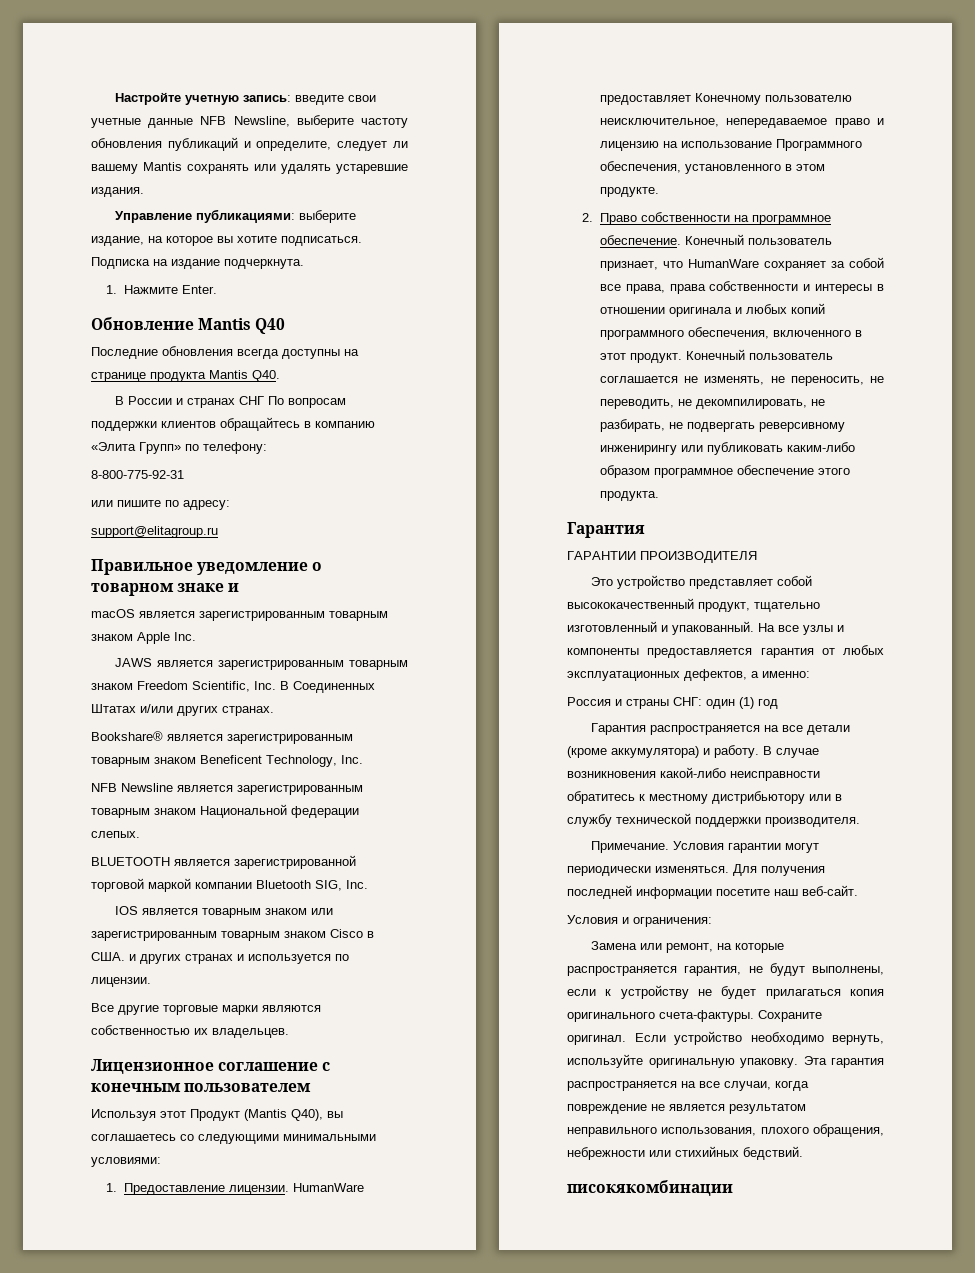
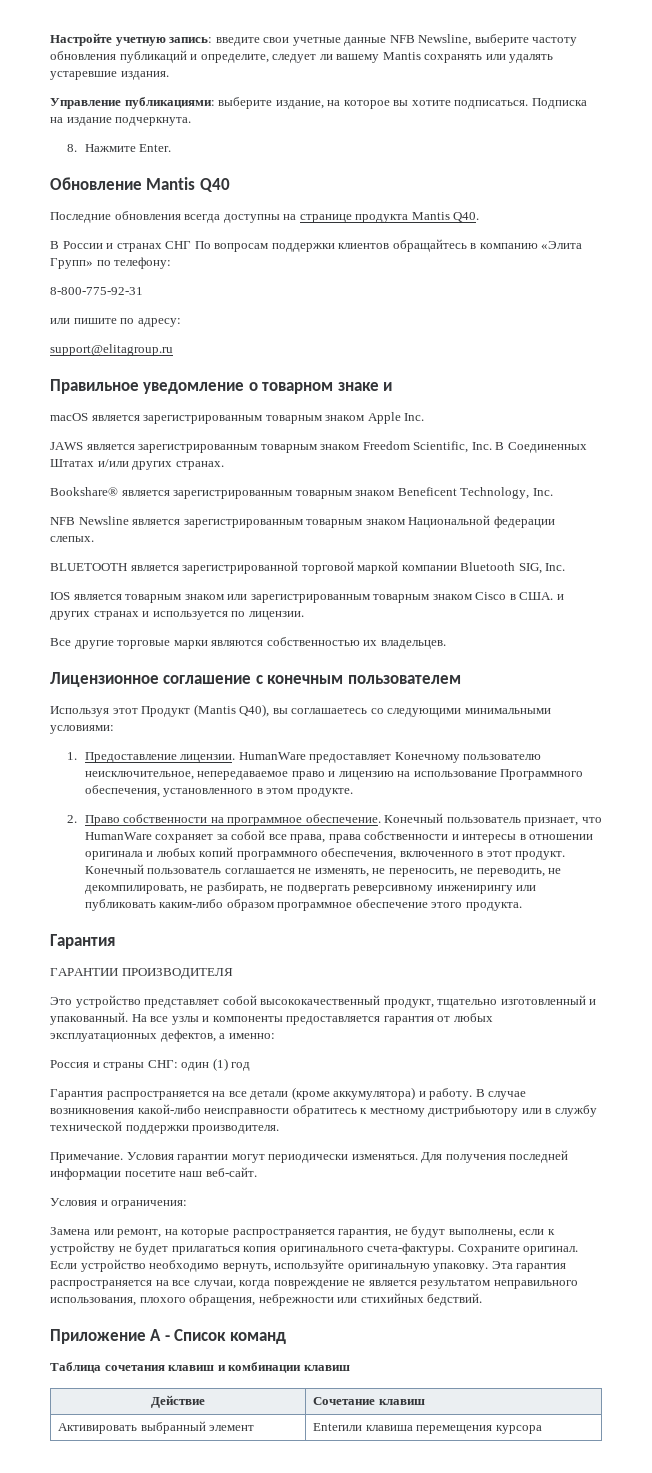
- 1. Нажмите Enter.
+ 8. Нажмите Enter.
- писокякомбинации
+ Приложение A - Список команд
+ Таблица сочетания клавиш и комбинации клавиш
+ Действие | Сочетание клавиш
+ Активировать выбранный элемент | Enterили клавиша перемещения курсора

